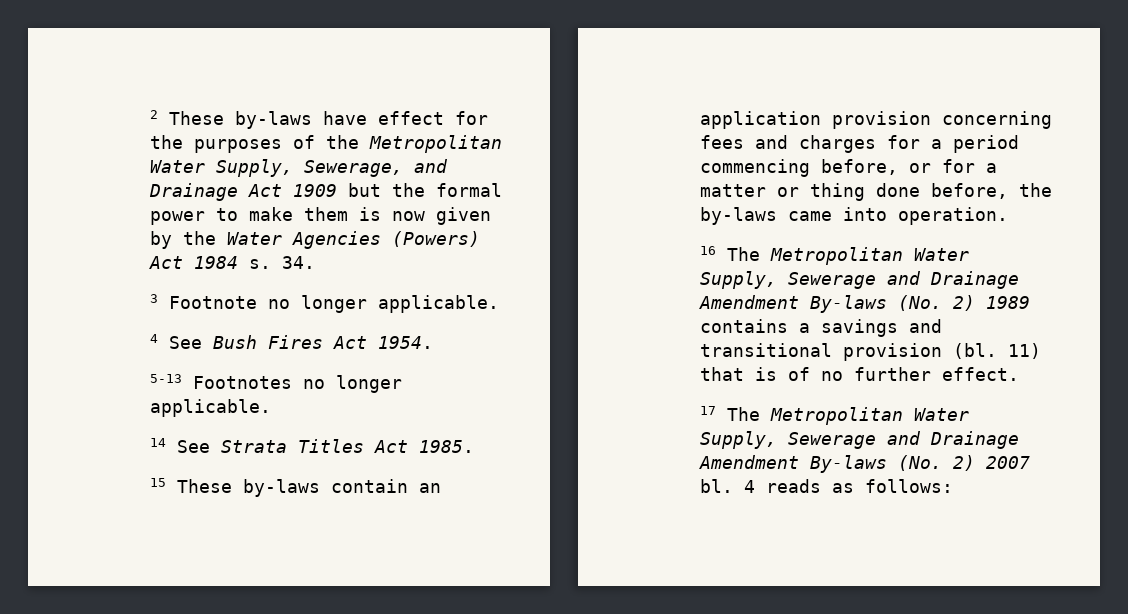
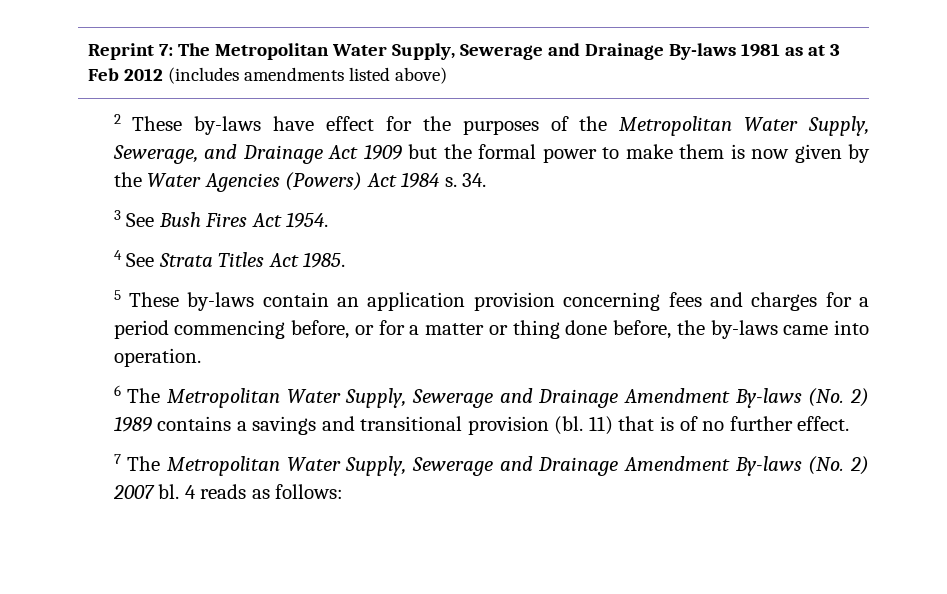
+ Reprint 7: The Metropolitan Water Supply, Sewerage and Drainage By-laws 1981 as at 3 Feb 2012 (includes amendments listed above)
- 3 Footnote no longer applicable.
- 4 See Bush Fires Act 1954.
+ 3 See Bush Fires Act 1954.
- 5-13 Footnotes no longer applicable.
- 14 See Strata Titles Act 1985.
+ 4 See Strata Titles Act 1985.
- 15 These by-laws contain an application provision concerning fees and charges for a period commencing before, or for a matter or thing done before, the by-laws came into operation.
+ 5 These by-laws contain an application provision concerning fees and charges for a period commencing before, or for a matter or thing done before, the by-laws came into operation.
- 16 The Metropolitan Water Supply, Sewerage and Drainage Amendment By-laws (No. 2) 1989 contains a savings and transitional provision (bl.
+ 6 The Metropolitan Water Supply, Sewerage and Drainage Amendment By-laws (No. 2) 1989 contains a savings and transitional provision (bl.
- 17 The Metropolitan Water Supply, Sewerage and Drainage Amendment By-laws (No. 2) 2007 bl.
+ 7 The Metropolitan Water Supply, Sewerage and Drainage Amendment By-laws (No. 2) 2007 bl.

